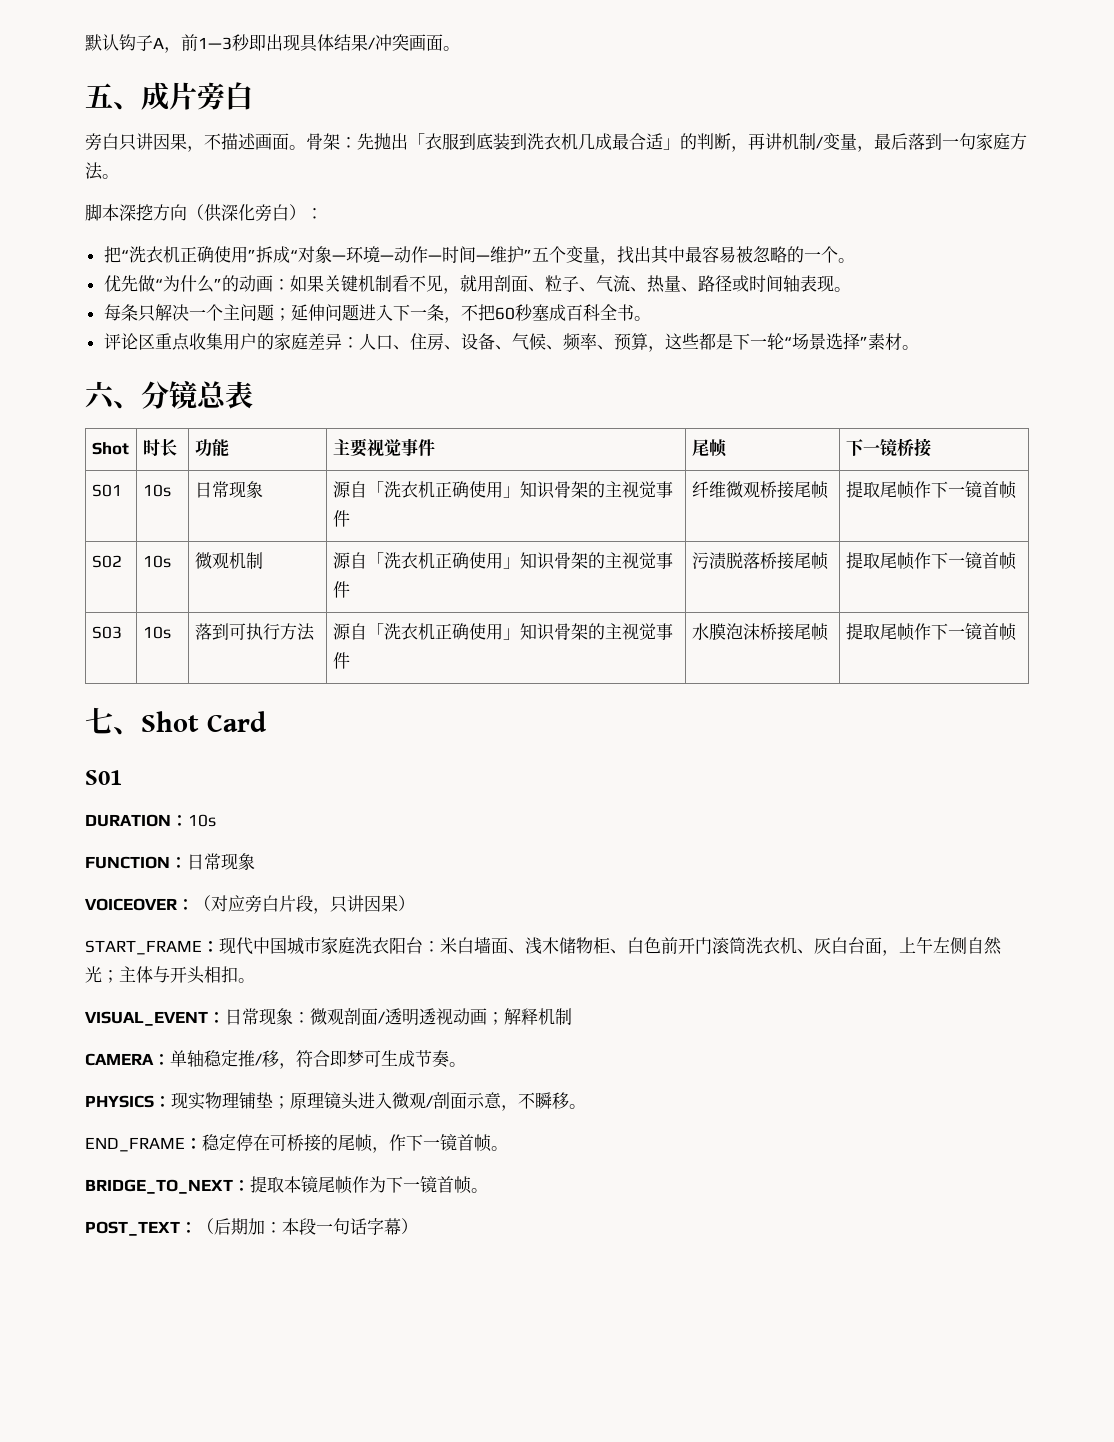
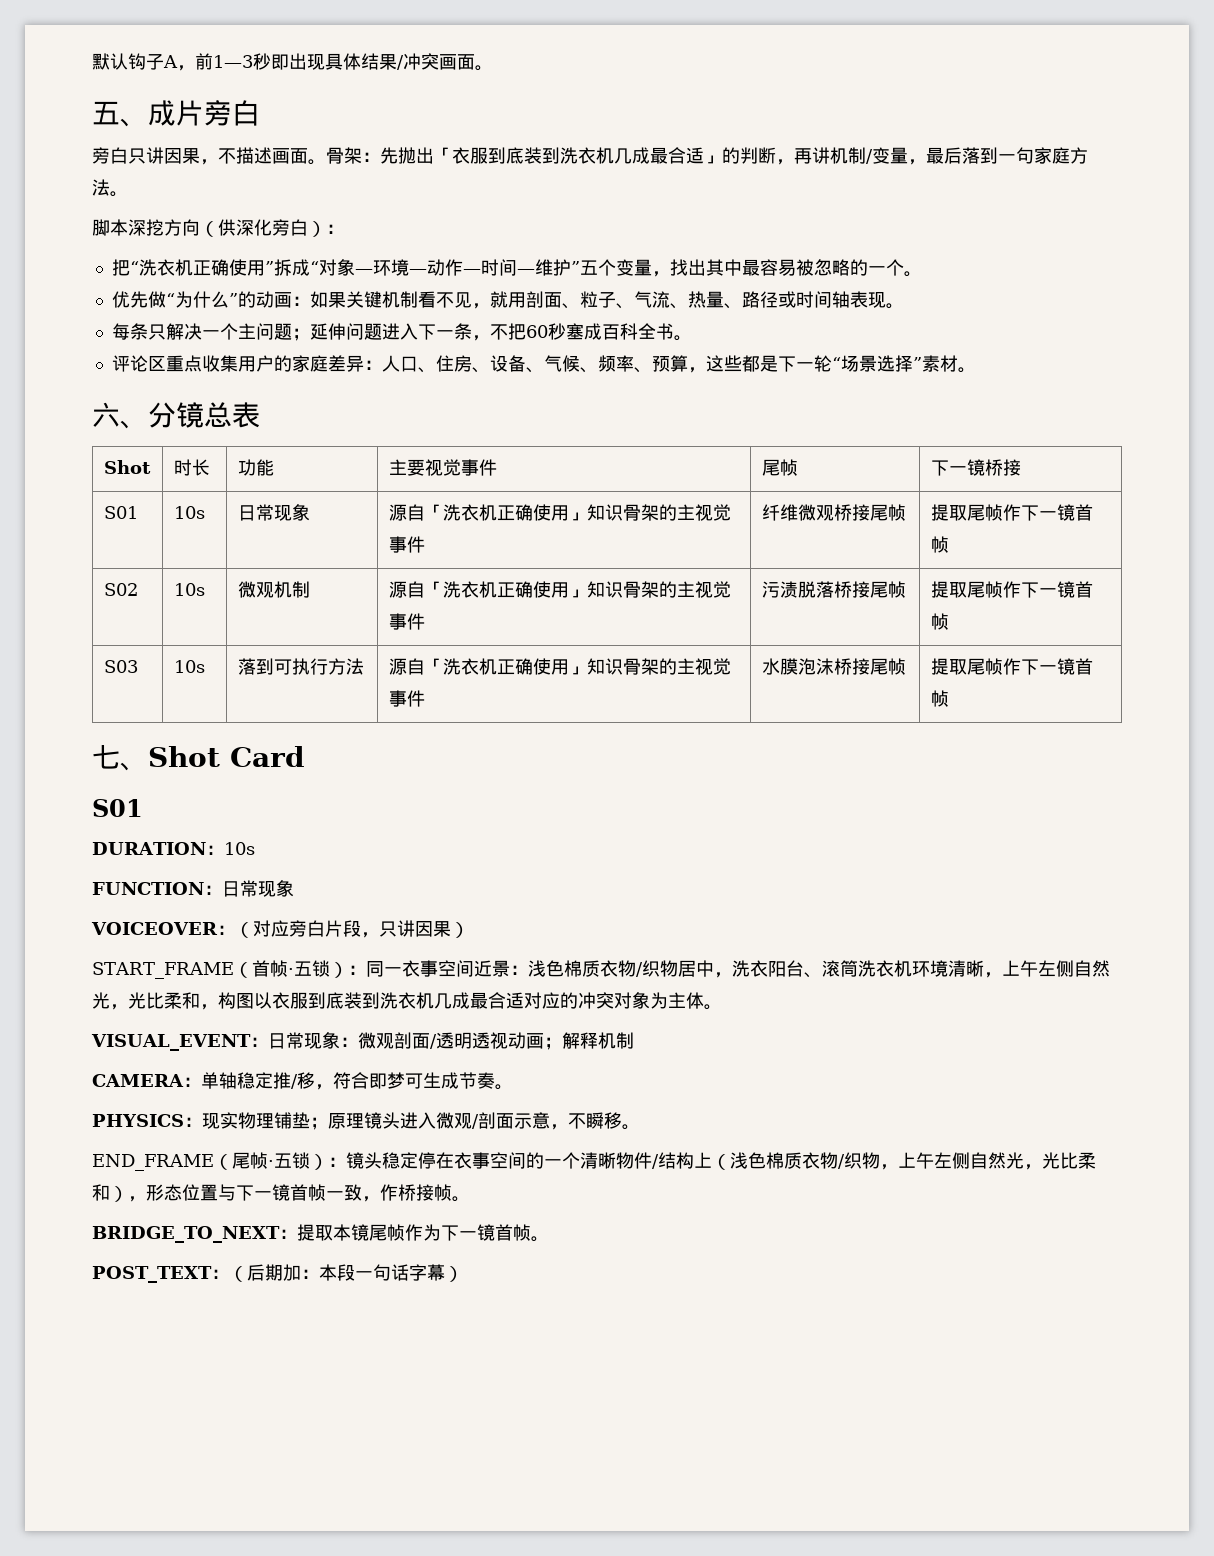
- START_FRAME：现代中国城市家庭洗衣阳台：米白墙面、浅木储物柜、白色前开门滚筒洗衣机、灰白台面，上午左侧自然光；主体与开头相扣。
+ START_FRAME（首帧·五锁）：同一衣事空间近景：浅色棉质衣物/织物居中，洗衣阳台、滚筒洗衣机环境清晰，上午左侧自然光，光比柔和，构图以衣服到底装到洗衣机几成最合适对应的冲突对象为主体。
- END_FRAME：稳定停在可桥接的尾帧，作下一镜首帧。
+ END_FRAME（尾帧·五锁）：镜头稳定停在衣事空间的一个清晰物件/结构上（浅色棉质衣物/织物，上午左侧自然光，光比柔和），形态位置与下一镜首帧一致，作桥接帧。

